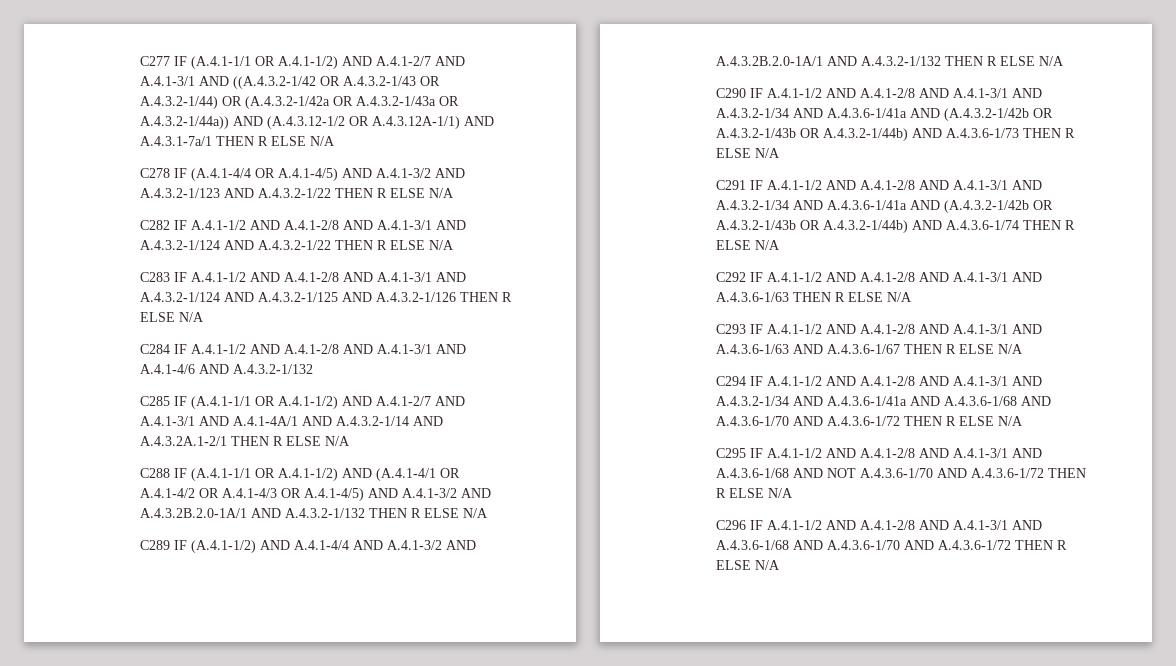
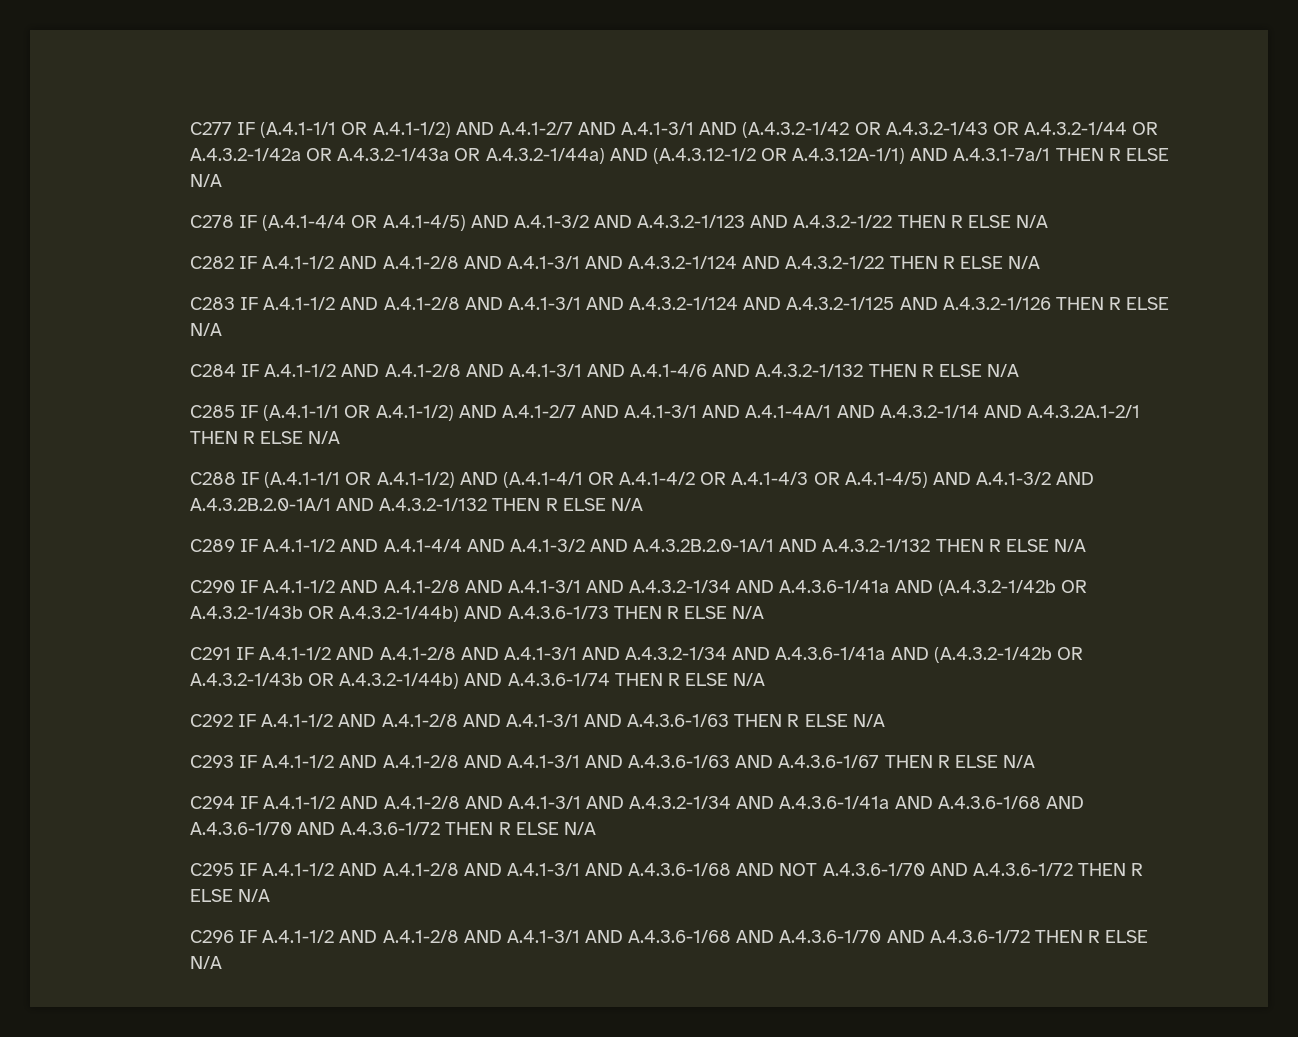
- C277 IF (A.4.1-1/1 OR A.4.1-1/2) AND A.4.1-2/7 AND A.4.1-3/1 AND ((A.4.3.2-1/42 OR A.4.3.2-1/43 OR A.4.3.2-1/44) OR (A.4.3.2-1/42a OR A.4.3.2-1/43a OR A.4.3.2-1/44a)) AND (A.4.3.12-1/2 OR A.4.3.12A-1/1) AND A.4.3.1-7a/1 THEN R ELSE N/A
+ C277 IF (A.4.1-1/1 OR A.4.1-1/2) AND A.4.1-2/7 AND A.4.1-3/1 AND (A.4.3.2-1/42 OR A.4.3.2-1/43 OR A.4.3.2-1/44 OR A.4.3.2-1/42a OR A.4.3.2-1/43a OR A.4.3.2-1/44a) AND (A.4.3.12-1/2 OR A.4.3.12A-1/1) AND A.4.3.1-7a/1 THEN R ELSE N/A
- C284 IF A.4.1-1/2 AND A.4.1-2/8 AND A.4.1-3/1 AND A.4.1-4/6 AND A.4.3.2-1/132
+ C284 IF A.4.1-1/2 AND A.4.1-2/8 AND A.4.1-3/1 AND A.4.1-4/6 AND A.4.3.2-1/132 THEN R ELSE N/A
- C289 IF (A.4.1-1/2) AND A.4.1-4/4 AND A.4.1-3/2 AND A.4.3.2B.2.0-1A/1 AND A.4.3.2-1/132 THEN R ELSE N/A
+ C289 IF A.4.1-1/2 AND A.4.1-4/4 AND A.4.1-3/2 AND A.4.3.2B.2.0-1A/1 AND A.4.3.2-1/132 THEN R ELSE N/A

